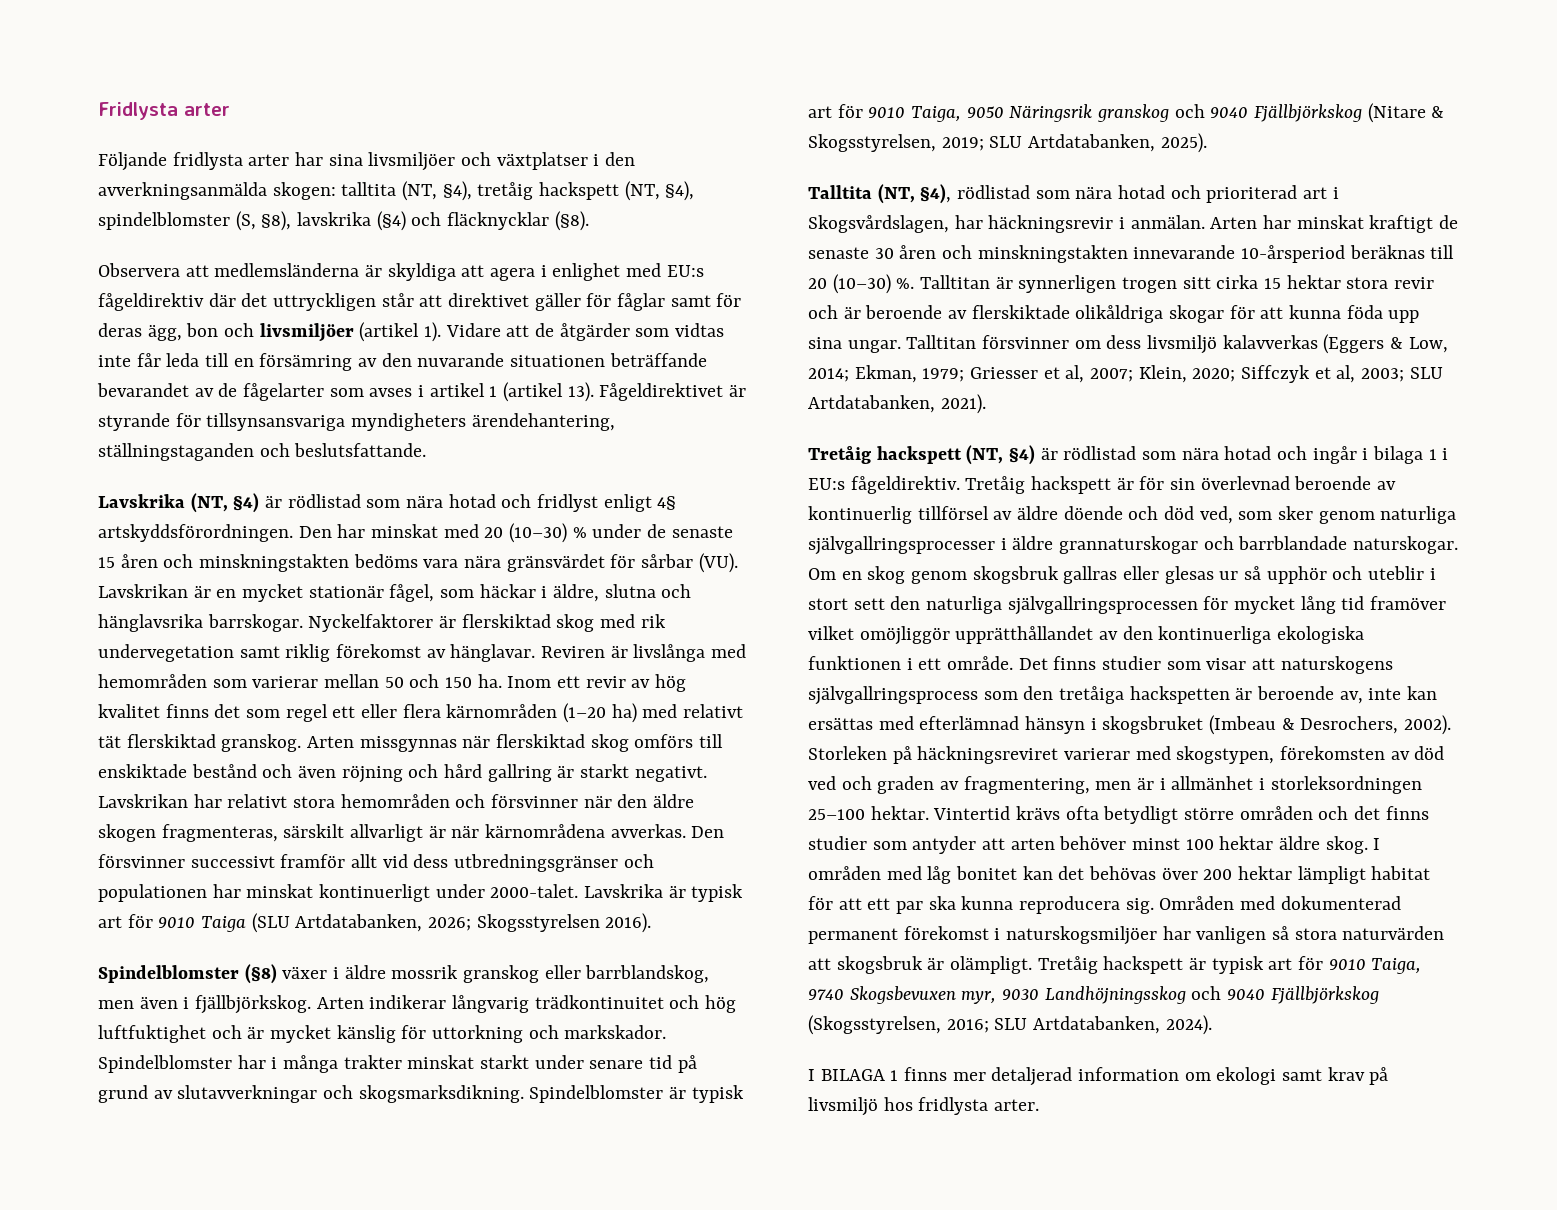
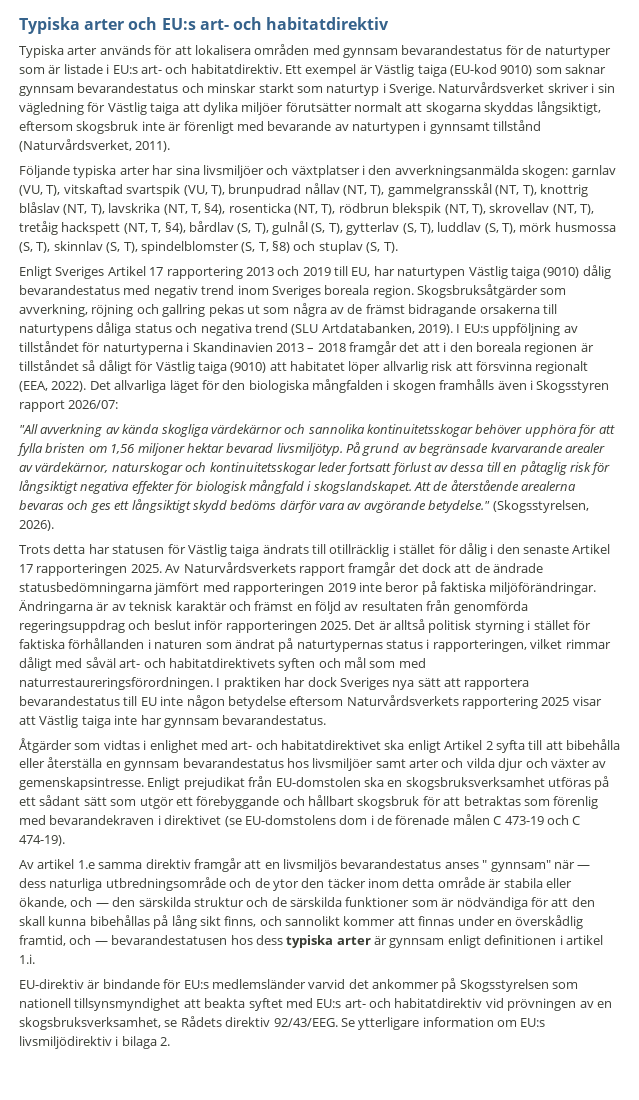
- Fridlysta arter
+ Typiska arter och EU:s art- och habitatdirektiv
+ Typiska arter används för att lokalisera områden med gynnsam bevarandestatus för de naturtyper som är listade i EU:s art- och habitatdirektiv. Ett exempel är Västlig taiga (EU-kod 9010) som saknar gynnsam bevarandestatus och minskar starkt som naturtyp i Sverige. Naturvårdsverket skriver i sin vägledning för Västlig taiga att dylika miljöer förutsätter normalt att skogarna skyddas långsiktigt, eftersom skogsbruk inte är förenligt med bevarande av naturtypen i gynnsamt tillstånd (Naturvårdsverket, 2011).
- Följande fridlysta arter har sina livsmiljöer och växtplatser i den avverkningsanmälda skogen: talltita (NT, §4), tretåig hackspett (NT, §4), spindelblomster (S, §8), lavskrika (§4) och fläcknycklar (§8).
- Observera att medlemsländerna är skyldiga att agera i enlighet med EU:s fågeldirektiv där det uttryckligen står att direktivet gäller för fåglar samt för deras ägg, bon och livsmiljöer (artikel 1). Vidare att de åtgärder som vidtas inte får leda till en försämring av den nuvarande situationen beträffande bevarandet av de fågelarter som avses i artikel 1 (artikel 13). Fågeldirektivet är styrande för tillsynsansvariga myndigheters ärendehantering, ställningstaganden och beslutsfattande.
- Lavskrika (NT, §4) är rödlistad som nära hotad och fridlyst enligt 4§ artskyddsförordningen. Den har minskat med 20 (10–30) % under de senaste 15 åren och minskningstakten bedöms vara nära gränsvärdet för sårbar (VU). Lavskrikan är en mycket stationär fågel, som häckar i äldre, slutna och hänglavsrika barrskogar. Nyckelfaktorer är flerskiktad skog med rik undervegetation samt riklig förekomst av hänglavar. Reviren är livslånga med hemområden som varierar mellan 50 och 150 ha. Inom ett revir av hög kvalitet finns det som regel ett eller flera kärnområden (1–20 ha) med relativt tät flerskiktad granskog. Arten missgynnas när flerskiktad skog omförs till enskiktade bestånd och även röjning och hård gallring är starkt negativt. Lavskrikan har relativt stora hemområden och försvinner när den äldre skogen fragmenteras, särskilt allvarligt är när kärnområdena avverkas. Den försvinner successivt framför allt vid dess utbredningsgränser och populationen har minskat kontinuerligt under 2000-talet. Lavskrika är typisk art för 9010 Taiga (SLU Artdatabanken, 2026; Skogsstyrelsen 2016).
- Spindelblomster (§8) växer i äldre mossrik granskog eller barrblandskog, men även i fjällbjörkskog. Arten indikerar långvarig trädkontinuitet och hög luftfuktighet och är mycket känslig för uttorkning och markskador. Spindelblomster har i många trakter minskat starkt under senare tid på grund av slutavverkningar och skogsmarksdikning. Spindelblomster är typisk art för 9010 Taiga, 9050 Näringsrik granskog och 9040 Fjällbjörkskog (Nitare & Skogsstyrelsen, 2019; SLU Artdatabanken, 2025).
- Talltita (NT, §4), rödlistad som nära hotad och prioriterad art i Skogsvårdslagen, har häckningsrevir i anmälan. Arten har minskat kraftigt de senaste 30 åren och minskningstakten innevarande 10-årsperiod beräknas till 20 (10–30) %. Talltitan är synnerligen trogen sitt cirka 15 hektar stora revir och är beroende av flerskiktade olikåldriga skogar för att kunna föda upp sina ungar. Talltitan försvinner om dess livsmiljö kalavverkas (Eggers & Low, 2014; Ekman, 1979; Griesser et al, 2007; Klein, 2020; Siffczyk et al, 2003; SLU Artdatabanken, 2021).
- Tretåig hackspett (NT, §4) är rödlistad som nära hotad och ingår i bilaga 1 i EU:s fågeldirektiv. Tretåig hackspett är för sin överlevnad beroende av kontinuerlig tillförsel av äldre döende och död ved, som sker genom naturliga självgallringsprocesser i äldre grannaturskogar och barrblandade naturskogar. Om en skog genom skogsbruk gallras eller glesas ur så upphör och uteblir i stort sett den naturliga självgallringsprocessen för mycket lång tid framöver vilket omöjliggör upprätthållandet av den kontinuerliga ekologiska funktionen i ett område. Det finns studier som visar att naturskogens självgallringsprocess som den tretåiga hackspetten är beroende av, inte kan ersättas med efterlämnad hänsyn i skogsbruket (Imbeau & Desrochers, 2002). Storleken på häckningsreviret varierar med skogstypen, förekomsten av död ved och graden av fragmentering, men är i allmänhet i storleksordningen 25–100 hektar. Vintertid krävs ofta betydligt större områden och det finns studier som antyder att arten behöver minst 100 hektar äldre skog. I områden med låg bonitet kan det behövas över 200 hektar lämpligt habitat för att ett par ska kunna reproducera sig. Områden med dokumenterad permanent förekomst i naturskogsmiljöer har vanligen så stora naturvärden att skogsbruk är olämpligt. Tretåig hackspett är typisk art för 9010 Taiga, 9740 Skogsbevuxen myr, 9030 Landhöjningsskog och 9040 Fjällbjörkskog (Skogsstyrelsen, 2016; SLU Artdatabanken, 2024).
- I BILAGA 1 finns mer detaljerad information om ekologi samt krav på livsmiljö hos fridlysta arter.
+ Följande typiska arter har sina livsmiljöer och växtplatser i den avverkningsanmälda skogen: garnlav (VU, T), vitskaftad svartspik (VU, T), brunpudrad nållav (NT, T), gammelgransskål (NT, T), knottrig blåslav (NT, T), lavskrika (NT, T, §4), rosenticka (NT, T), rödbrun blekspik (NT, T), skrovellav (NT, T), tretåig hackspett (NT, T, §4), bårdlav (S, T), gulnål (S, T), gytterlav (S, T), luddlav (S, T), mörk husmossa (S, T), skinnlav (S, T), spindelblomster (S, T, §8) och stuplav (S, T).
+ Enligt Sveriges Artikel 17 rapportering 2013 och 2019 till EU, har naturtypen Västlig taiga (9010) dålig bevarandestatus med negativ trend inom Sveriges boreala region. Skogsbruksåtgärder som avverkning, röjning och gallring pekas ut som några av de främst bidragande orsakerna till naturtypens dåliga status och negativa trend (SLU Artdatabanken, 2019). I EU:s uppföljning av tillståndet för naturtyperna i Skandinavien 2013 – 2018 framgår det att i den boreala regionen är tillståndet så dåligt för Västlig taiga (9010) att habitatet löper allvarlig risk att försvinna regionalt (EEA, 2022). Det allvarliga läget för den biologiska mångfalden i skogen framhålls även i Skogsstyren rapport 2026/07:
+ "All avverkning av kända skogliga värdekärnor och sannolika kontinuitetsskogar behöver upphöra för att fylla bristen om 1,56 miljoner hektar bevarad livsmiljötyp. På grund av begränsade kvarvarande arealer av värdekärnor, naturskogar och kontinuitetsskogar leder fortsatt förlust av dessa till en påtaglig risk för långsiktigt negativa effekter för biologisk mångfald i skogslandskapet. Att de återstående arealerna bevaras och ges ett långsiktigt skydd bedöms därför vara av avgörande betydelse." (Skogsstyrelsen, 2026).
+ Trots detta har statusen för Västlig taiga ändrats till otillräcklig i stället för dålig i den senaste Artikel 17 rapporteringen 2025. Av Naturvårdsverkets rapport framgår det dock att de ändrade statusbedömningarna jämfört med rapporteringen 2019 inte beror på faktiska miljöförändringar. Ändringarna är av teknisk karaktär och främst en följd av resultaten från genomförda regeringsuppdrag och beslut inför rapporteringen 2025. Det är alltså politisk styrning i stället för faktiska förhållanden i naturen som ändrat på naturtypernas status i rapporteringen, vilket rimmar dåligt med såväl art- och habitatdirektivets syften och mål som med naturrestaureringsförordningen. I praktiken har dock Sveriges nya sätt att rapportera bevarandestatus till EU inte någon betydelse eftersom Naturvårdsverkets rapportering 2025 visar att Västlig taiga inte har gynnsam bevarandestatus.
+ Åtgärder som vidtas i enlighet med art- och habitatdirektivet ska enligt Artikel 2 syfta till att bibehålla eller återställa en gynnsam bevarandestatus hos livsmiljöer samt arter och vilda djur och växter av gemenskapsintresse. Enligt prejudikat från EU-domstolen ska en skogsbruksverksamhet utföras på ett sådant sätt som utgör ett förebyggande och hållbart skogsbruk för att betraktas som förenlig med bevarandekraven i direktivet (se EU-domstolens dom i de förenade målen C 473-19 och C 474-19).
+ Av artikel 1.e samma direktiv framgår att en livsmiljös bevarandestatus anses " gynnsam" när — dess naturliga utbredningsområde och de ytor den täcker inom detta område är stabila eller ökande, och — den särskilda struktur och de särskilda funktioner som är nödvändiga för att den skall kunna bibehållas på lång sikt finns, och sannolikt kommer att finnas under en överskådlig framtid, och — bevarandestatusen hos dess typiska arter är gynnsam enligt definitionen i artikel 1.i.
+ EU-direktiv är bindande för EU:s medlemsländer varvid det ankommer på Skogsstyrelsen som nationell tillsynsmyndighet att beakta syftet med EU:s art- och habitatdirektiv vid prövningen av en skogsbruksverksamhet, se Rådets direktiv 92/43/EEG. Se ytterligare information om EU:s livsmiljödirektiv i bilaga 2.

